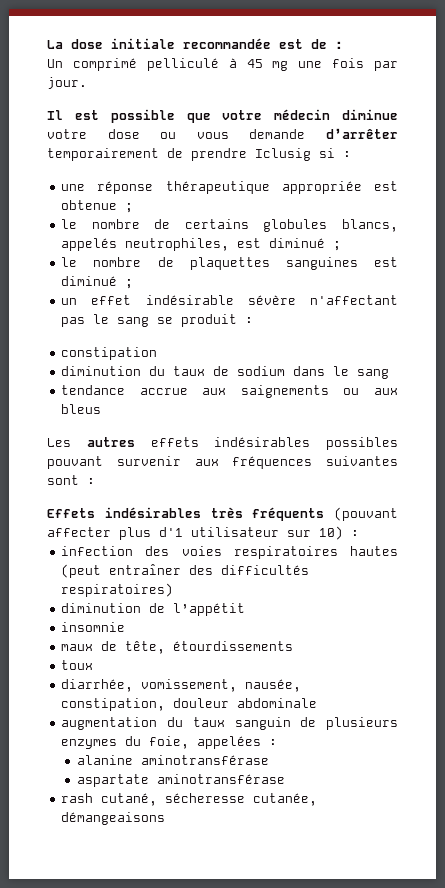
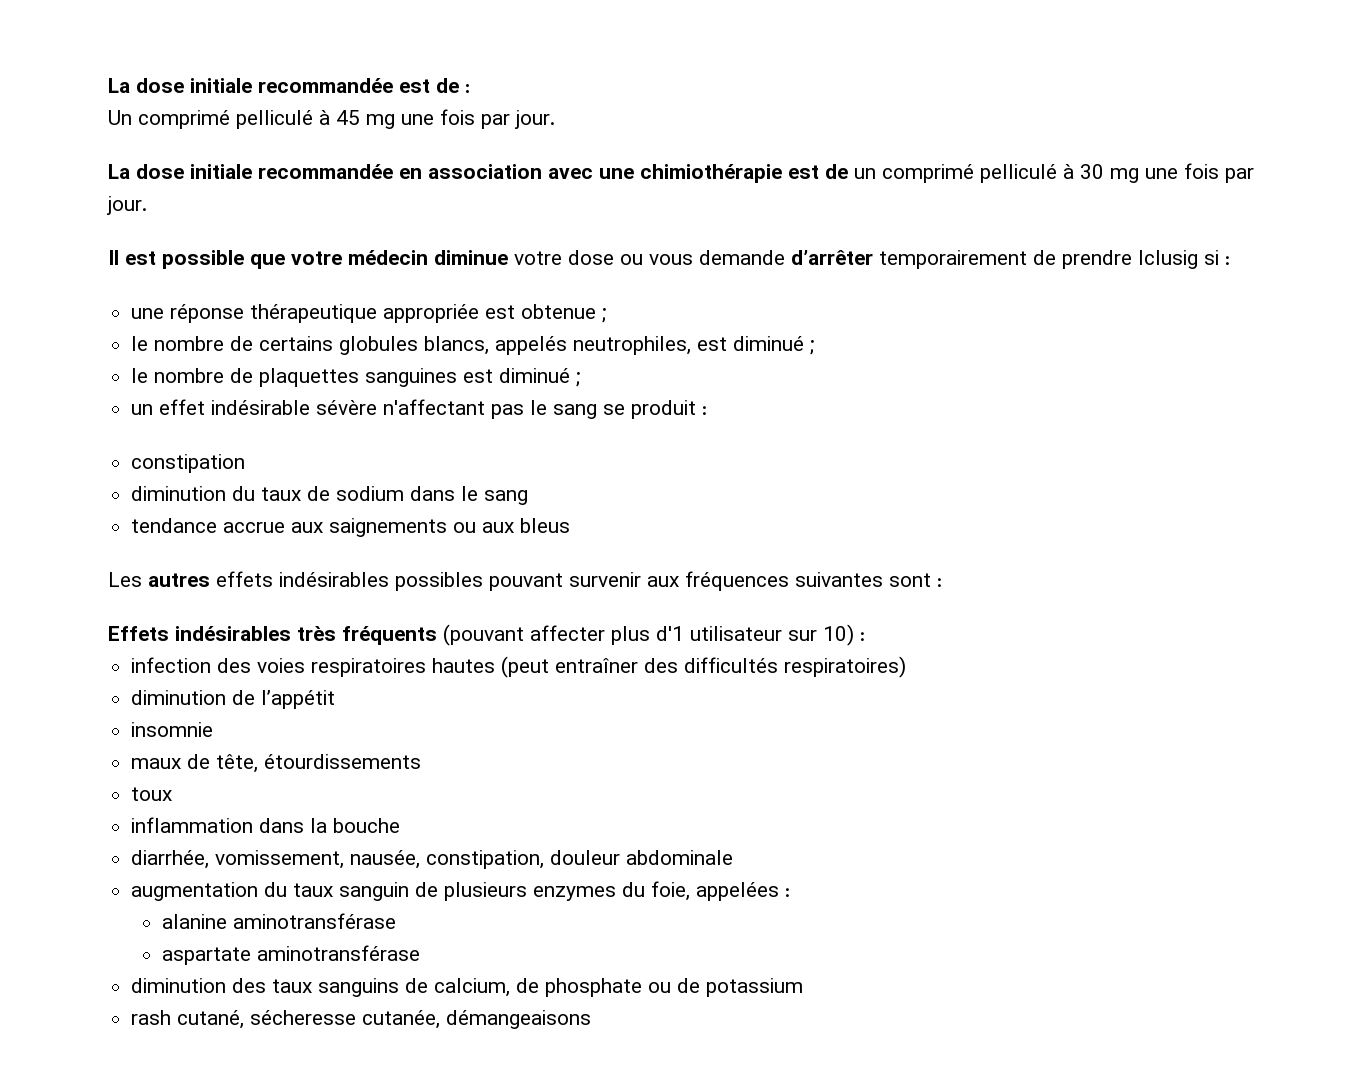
+ La dose initiale recommandée en association avec une chimiothérapie est de un comprimé pelliculé à 30 mg une fois par jour.
+ inflammation dans la bouche
+ diminution des taux sanguins de calcium, de phosphate ou de potassium

